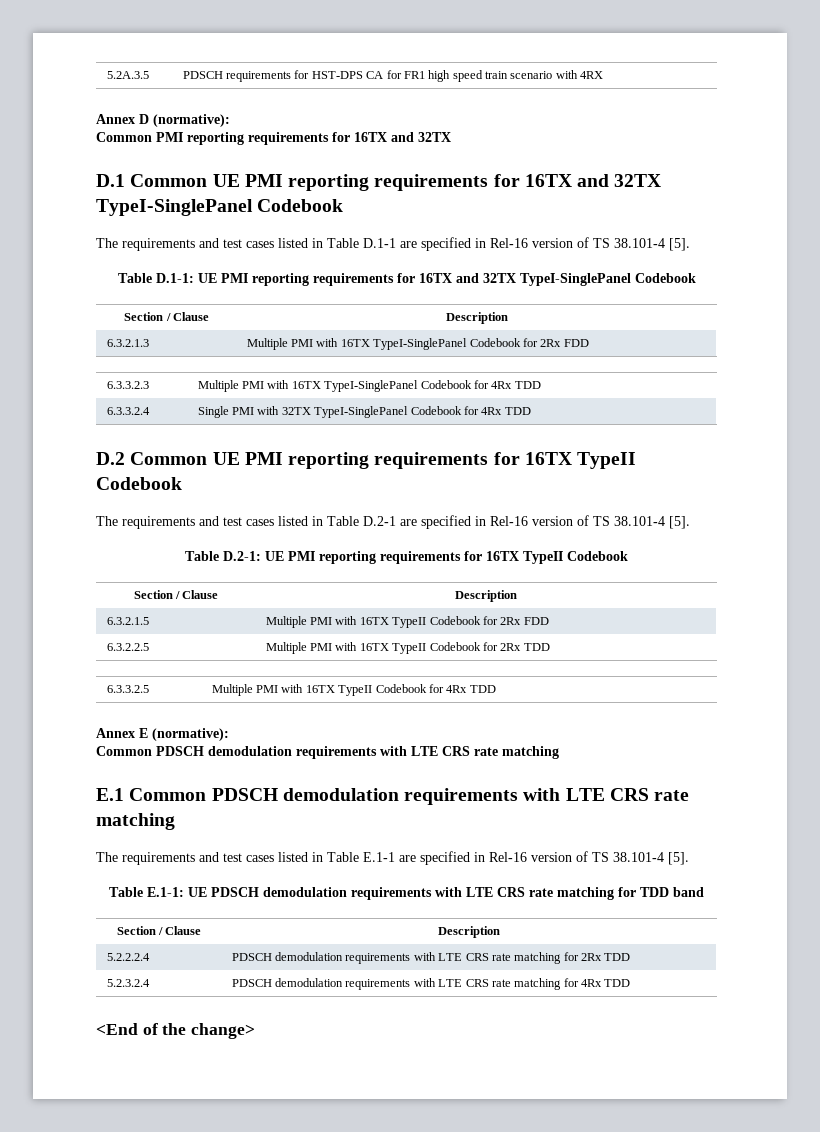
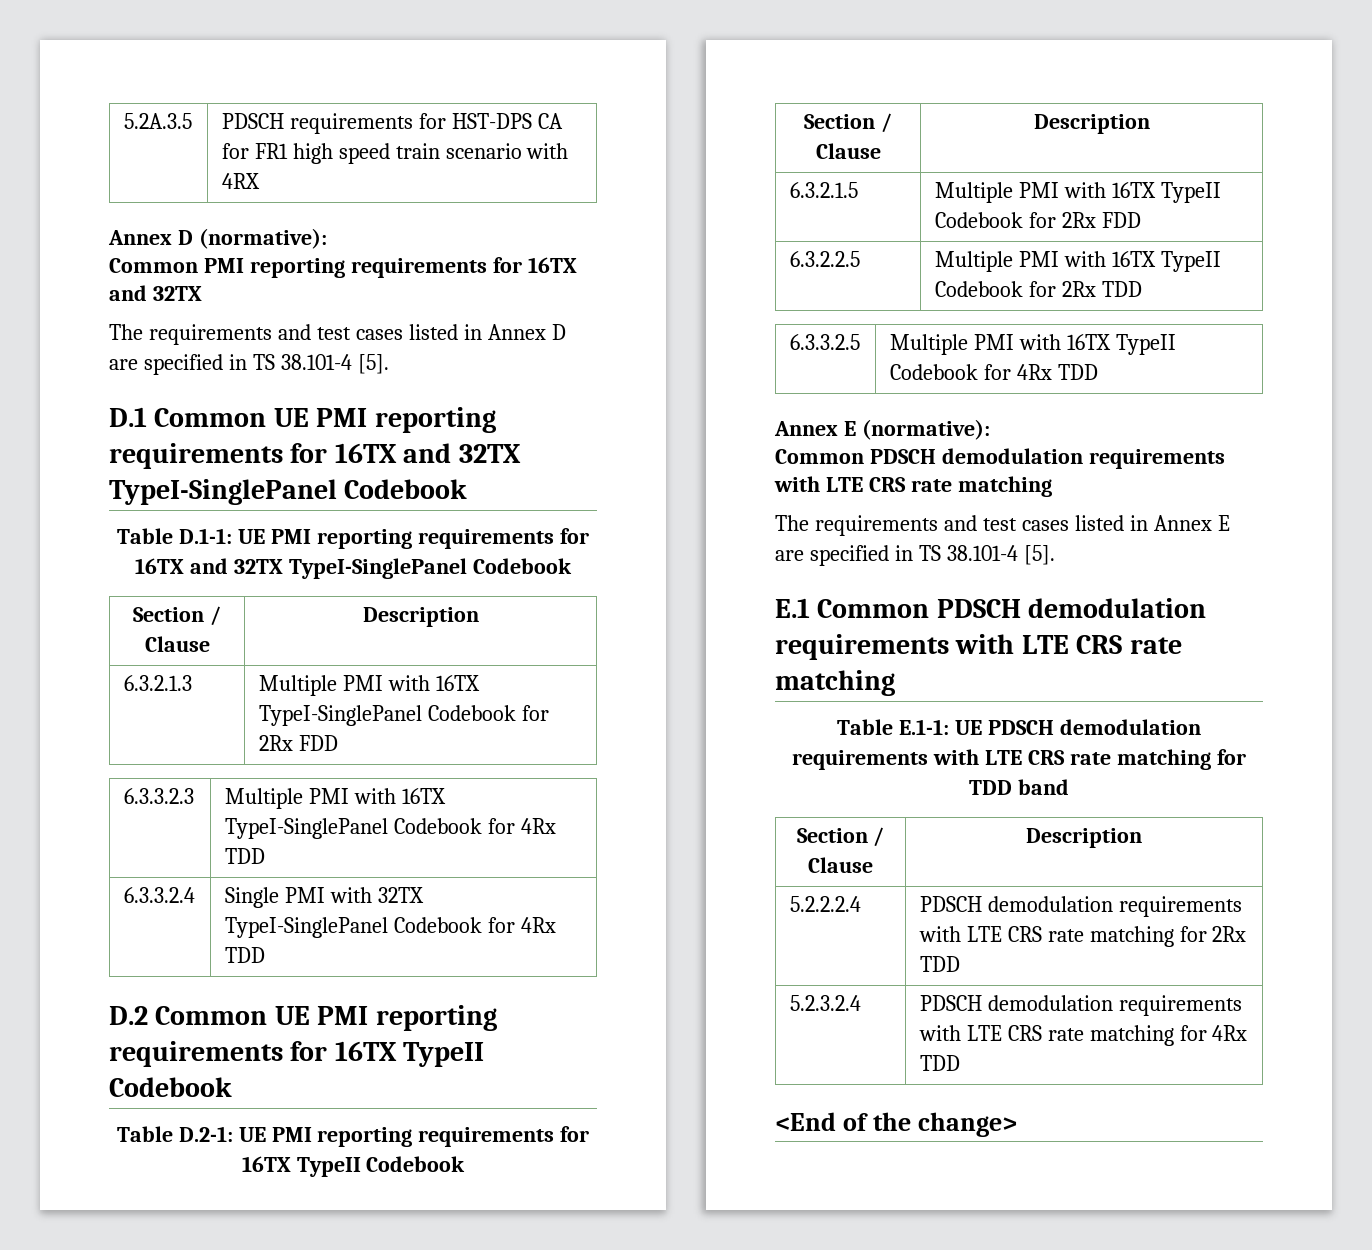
+ The requirements and test cases listed in Annex D are specified in TS 38.101-4 [5].
- The requirements and test cases listed in Table D.1-1 are specified in Rel-16 version of TS 38.101-4 [5].
- The requirements and test cases listed in Table D.2-1 are specified in Rel-16 version of TS 38.101-4 [5].
+ The requirements and test cases listed in Annex E are specified in TS 38.101-4 [5].
- The requirements and test cases listed in Table E.1-1 are specified in Rel-16 version of TS 38.101-4 [5].

